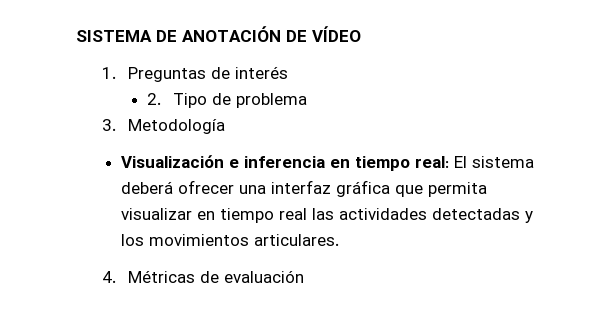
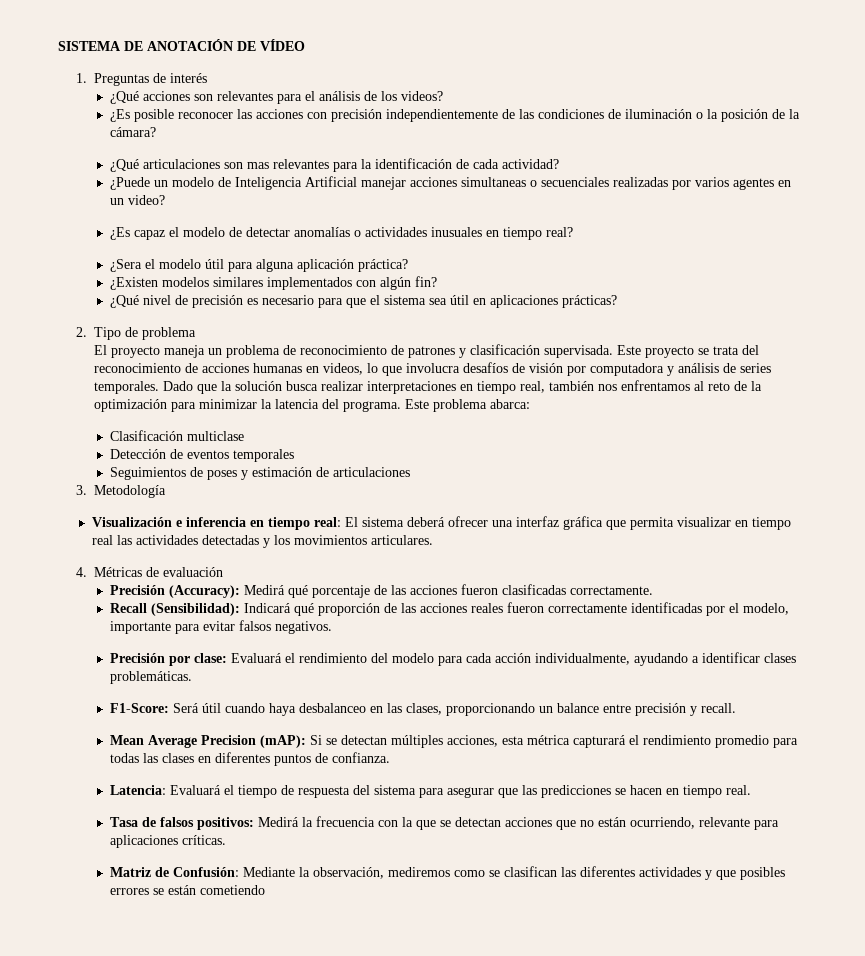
+ ¿Qué acciones son relevantes para el análisis de los videos?
+ ¿Es posible reconocer las acciones con precisión independientemente de las condiciones de iluminación o la posición de la cámara?
+ ¿Qué articulaciones son mas relevantes para la identificación de cada actividad?
+ ¿Puede un modelo de Inteligencia Artificial manejar acciones simultaneas o secuenciales realizadas por varios agentes en un video?
+ ¿Es capaz el modelo de detectar anomalías o actividades inusuales en tiempo real?
+ ¿Sera el modelo útil para alguna aplicación práctica?
+ ¿Existen modelos similares implementados con algún fin?
+ ¿Qué nivel de precisión es necesario para que el sistema sea útil en aplicaciones prácticas?
  2. Tipo de problema
+ El proyecto maneja un problema de reconocimiento de patrones y clasificación supervisada. Este proyecto se trata del reconocimiento de acciones humanas en videos, lo que involucra desafíos de visión por computadora y análisis de series temporales. Dado que la solución busca realizar interpretaciones en tiempo real, también nos enfrentamos al reto de la optimización para minimizar la latencia del programa. Este problema abarca:
+ Clasificación multiclase
+ Detección de eventos temporales
+ Seguimientos de poses y estimación de articulaciones
+ Precisión (Accuracy): Medirá qué porcentaje de las acciones fueron clasificadas correctamente.
+ Recall (Sensibilidad): Indicará qué proporción de las acciones reales fueron correctamente identificadas por el modelo, importante para evitar falsos negativos.
+ Precisión por clase: Evaluará el rendimiento del modelo para cada acción individualmente, ayudando a identificar clases problemáticas.
+ F1-Score: Será útil cuando haya desbalanceo en las clases, proporcionando un balance entre precisión y recall.
+ Mean Average Precision (mAP): Si se detectan múltiples acciones, esta métrica capturará el rendimiento promedio para todas las clases en diferentes puntos de confianza.
+ Latencia: Evaluará el tiempo de respuesta del sistema para asegurar que las predicciones se hacen en tiempo real.
+ Tasa de falsos positivos: Medirá la frecuencia con la que se detectan acciones que no están ocurriendo, relevante para aplicaciones críticas.
+ Matriz de Confusión: Mediante la observación, mediremos como se clasifican las diferentes actividades y que posibles errores se están cometiendo

